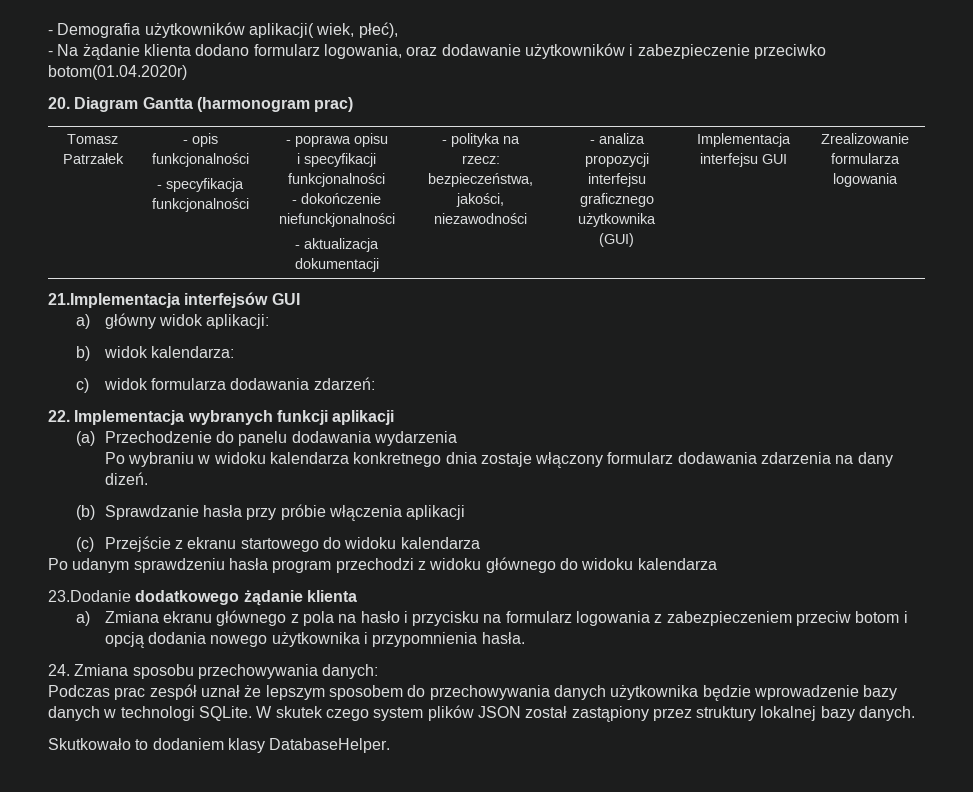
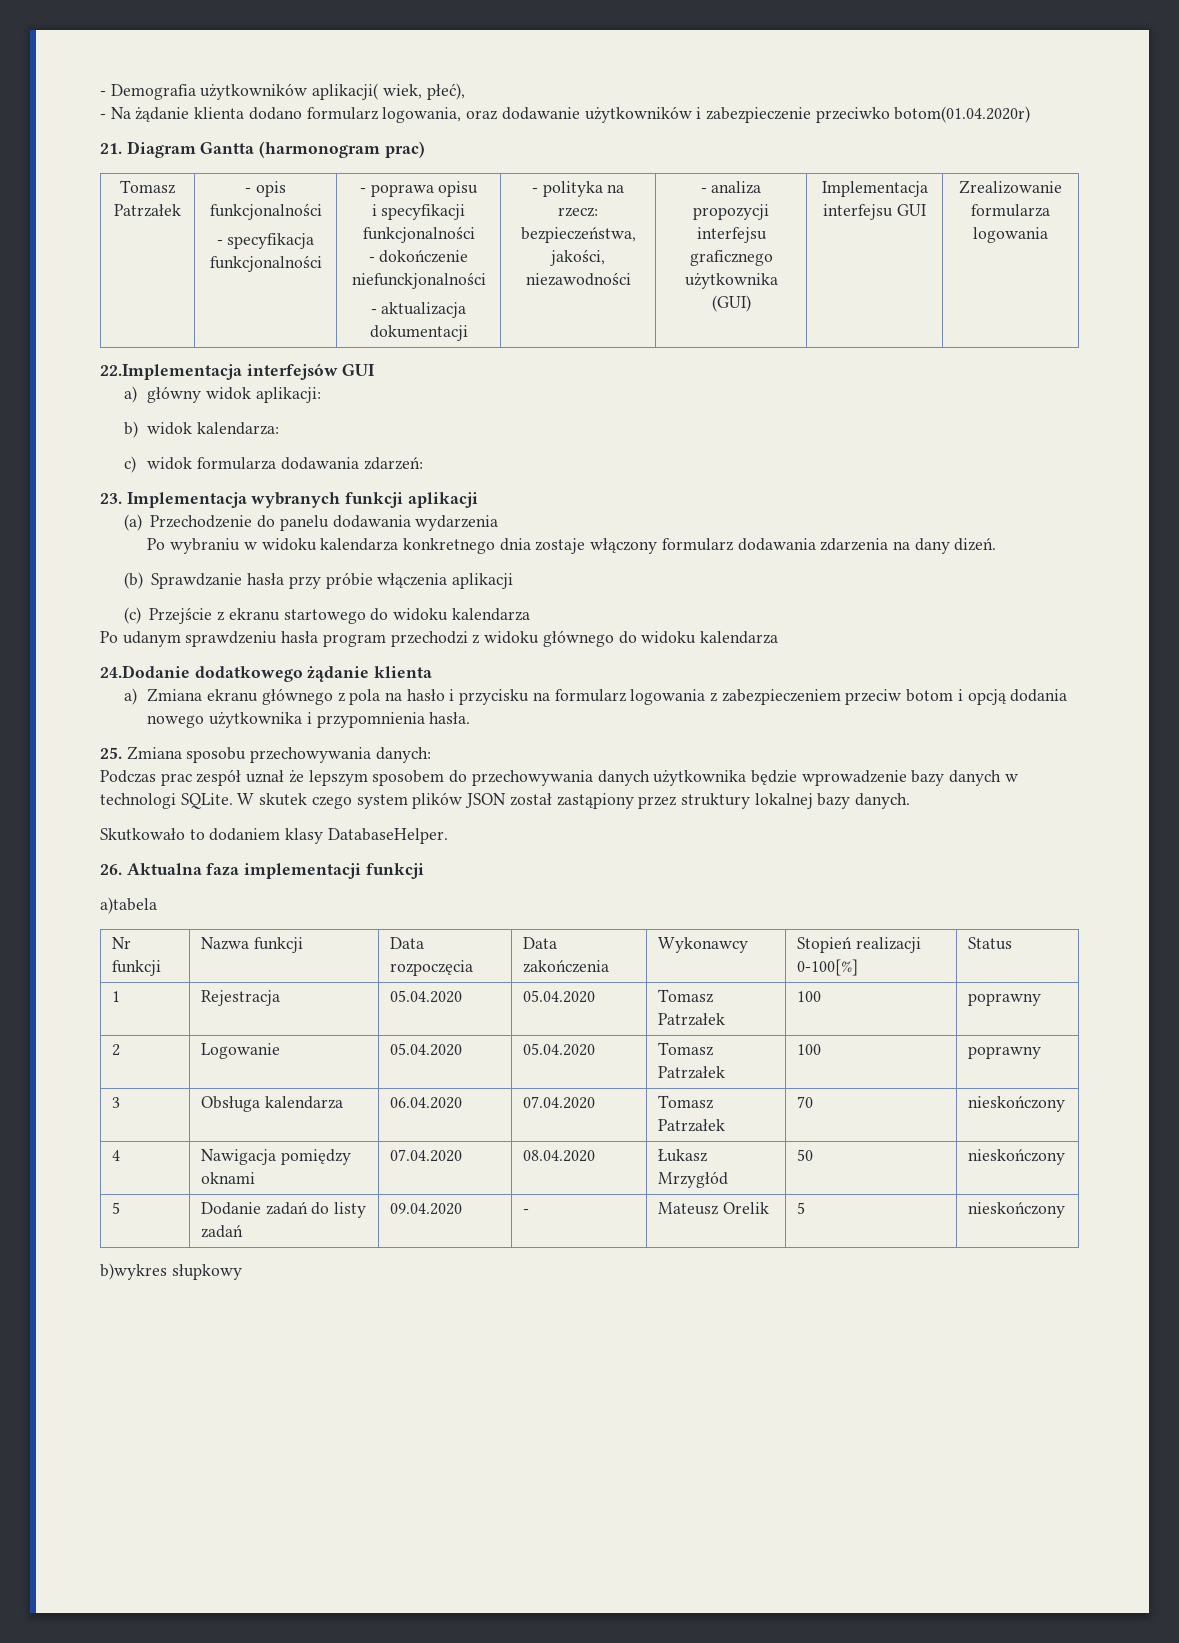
- 20. Diagram Gantta (harmonogram prac)
+ 21. Diagram Gantta (harmonogram prac)
- 21.Implementacja interfejsów GUI
+ 22.Implementacja interfejsów GUI
- 22. Implementacja wybranych funkcji aplikacji
+ 23. Implementacja wybranych funkcji aplikacji
- 23.Dodanie dodatkowego żądanie klienta
+ 24.Dodanie dodatkowego żądanie klienta
- 24. Zmiana sposobu przechowywania danych:
+ 25. Zmiana sposobu przechowywania danych:
+ 26. Aktualna faza implementacji funkcji
+ a)tabela
+ Nr funkcji | Nazwa funkcji | Data rozpoczęcia | Data zakończenia | Wykonawcy | Stopień realizacji 0-100[%] | Status
+ 1 | Rejestracja | 05.04.2020 | 05.04.2020 | Tomasz Patrzałek | 100 | poprawny
+ 2 | Logowanie | 05.04.2020 | 05.04.2020 | Tomasz Patrzałek | 100 | poprawny
+ 3 | Obsługa kalendarza | 06.04.2020 | 07.04.2020 | Tomasz Patrzałek | 70 | nieskończony
+ 4 | Nawigacja pomiędzy oknami | 07.04.2020 | 08.04.2020 | Łukasz Mrzygłód | 50 | nieskończony
+ 5 | Dodanie zadań do listy zadań | 09.04.2020 | - | Mateusz Orelik | 5 | nieskończony
+ b)wykres słupkowy

